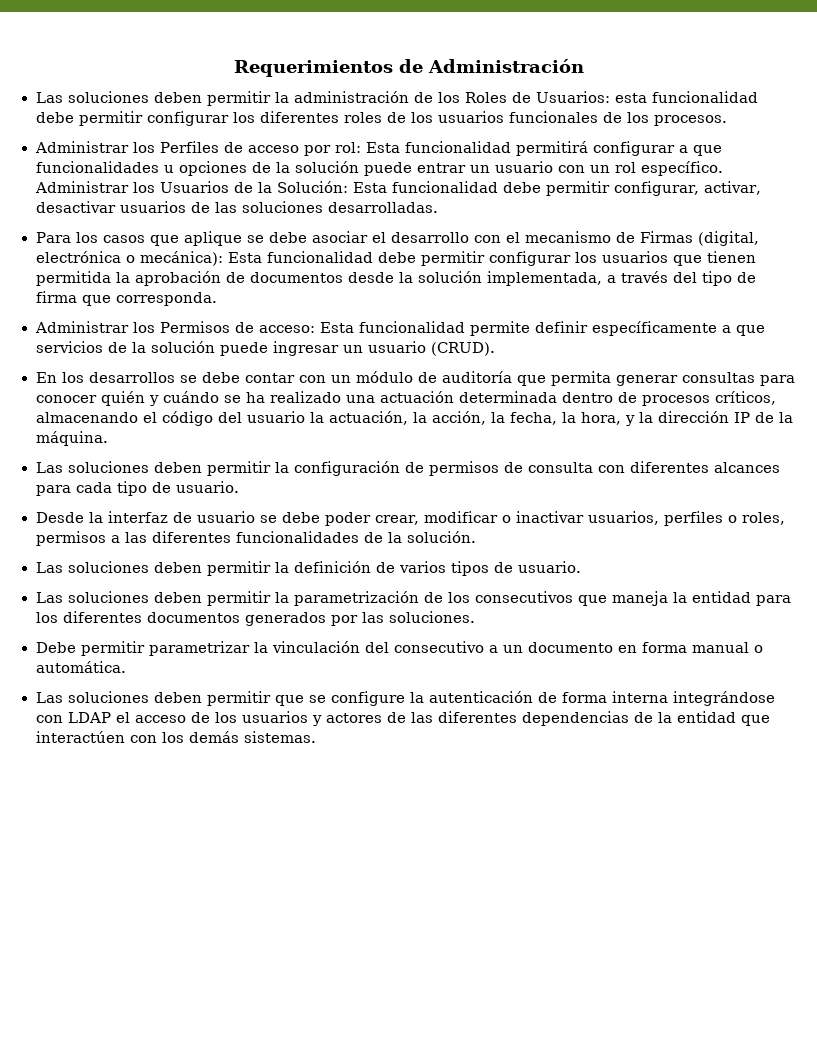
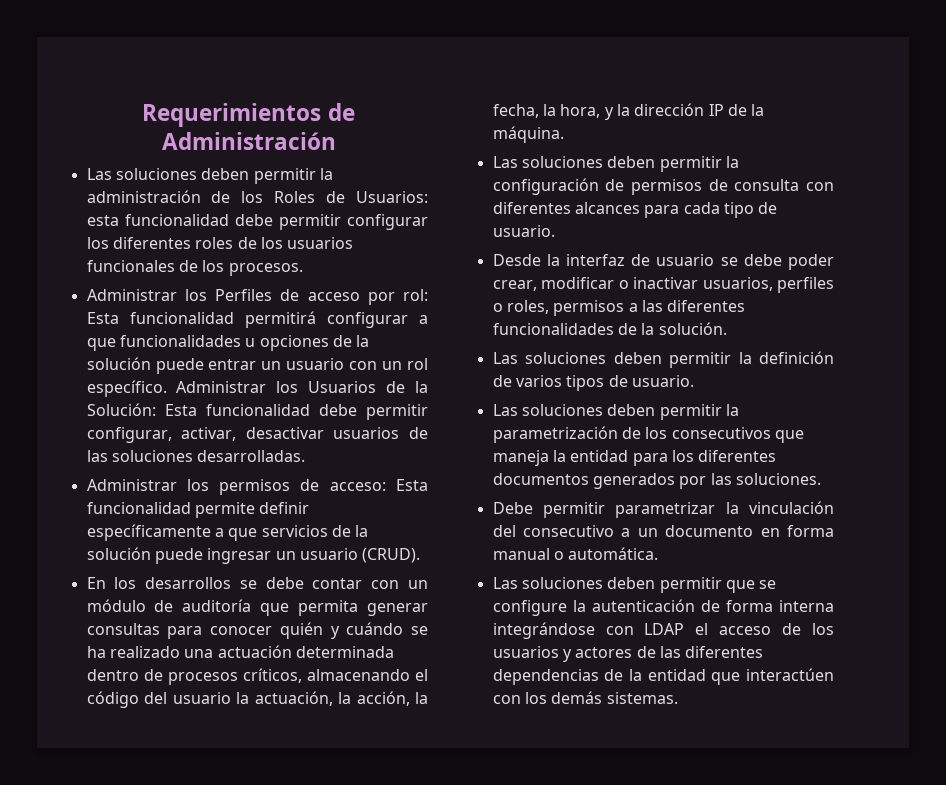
- Para los casos que aplique se debe asociar el desarrollo con el mecanismo de Firmas (digital, electrónica o mecánica): Esta funcionalidad debe permitir configurar los usuarios que tienen permitida la aprobación de documentos desde la solución implementada, a través del tipo de firma que corresponda.
- Administrar los Permisos de acceso: Esta funcionalidad permite definir específicamente a que servicios de la solución puede ingresar un usuario (CRUD).
+ Administrar los permisos de acceso: Esta funcionalidad permite definir específicamente a que servicios de la solución puede ingresar un usuario (CRUD).

